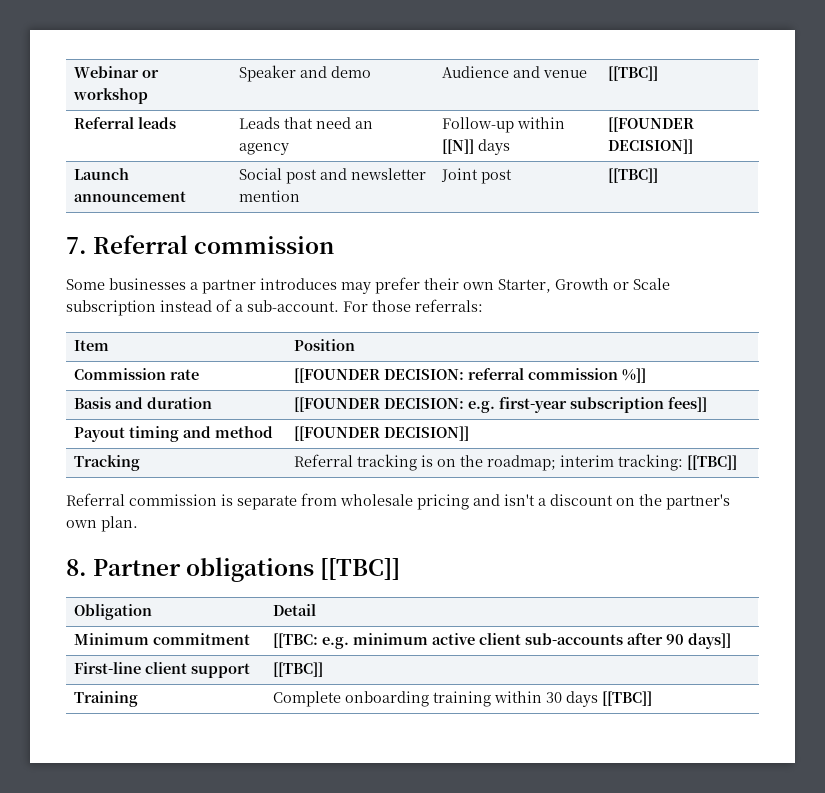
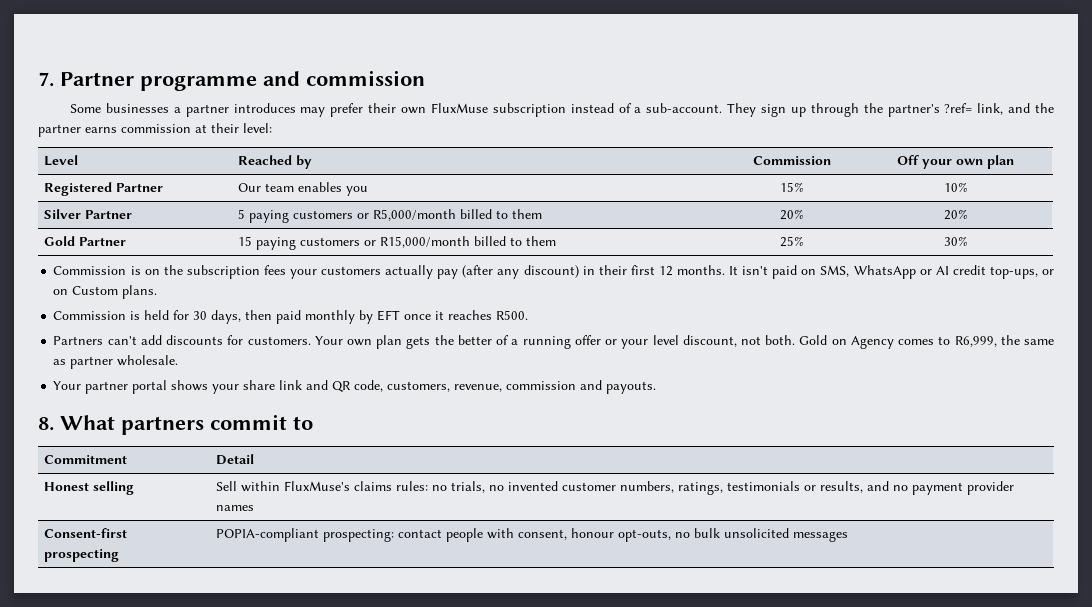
- Webinar or workshop | Speaker and demo | Audience and venue | [[TBC]]
- Referral leads | Leads that need an agency | Follow-up within [[N]] days | [[FOUNDER DECISION]]
- Launch announcement | Social post and newsletter mention | Joint post | [[TBC]]
- 7. Referral commission
+ 7. Partner programme and commission
- Some businesses a partner introduces may prefer their own Starter, Growth or Scale subscription instead of a sub-account.
+ Some businesses a partner introduces may prefer their own FluxMuse subscription instead of a sub-account.
- For those referrals:
- Item | Position
- Commission rate | [[FOUNDER DECISION: referral commission %]]
- Basis and duration | [[FOUNDER DECISION: e.g. first-year subscription fees]]
- Payout timing and method | [[FOUNDER DECISION]]
- Tracking | Referral tracking is on the roadmap; interim tracking: [[TBC]]
- Referral commission is separate from wholesale pricing and isn't a discount on the partner's own plan.
- 8. Partner obligations [[TBC]]
- Obligation | Detail
- Minimum commitment | [[TBC: e.g. minimum active client sub-accounts after 90 days]]
- First-line client support | [[TBC]]
- Training | Complete onboarding training within 30 days [[TBC]]
+ They sign up through the partner's ?ref= link, and the partner earns commission at their level:
+ Level | Reached by | Commission | Off your own plan
+ Registered Partner | Our team enables you | 15% | 10%
+ Silver Partner | 5 paying customers or R5,000/month billed to them | 20% | 20%
+ Gold Partner | 15 paying customers or R15,000/month billed to them | 25% | 30%
+ Commission is on the subscription fees your customers actually pay (after any discount) in their first 12 months. It isn't paid on SMS, WhatsApp or AI credit top-ups, or on Custom plans.
+ Commission is held for 30 days, then paid monthly by EFT once it reaches R500.
+ Partners can't add discounts for customers. Your own plan gets the better of a running offer or your level discount, not both. Gold on Agency comes to R6,999, the same as partner wholesale.
+ Your partner portal shows your share link and QR code, customers, revenue, commission and payouts.
+ 8. What partners commit to
+ Commitment | Detail
+ Honest selling | Sell within FluxMuse's claims rules: no trials, no invented customer numbers, ratings, testimonials or results, and no payment provider names
+ Consent-first prospecting | POPIA-compliant prospecting: contact people with consent, honour opt-outs, no bulk unsolicited messages

